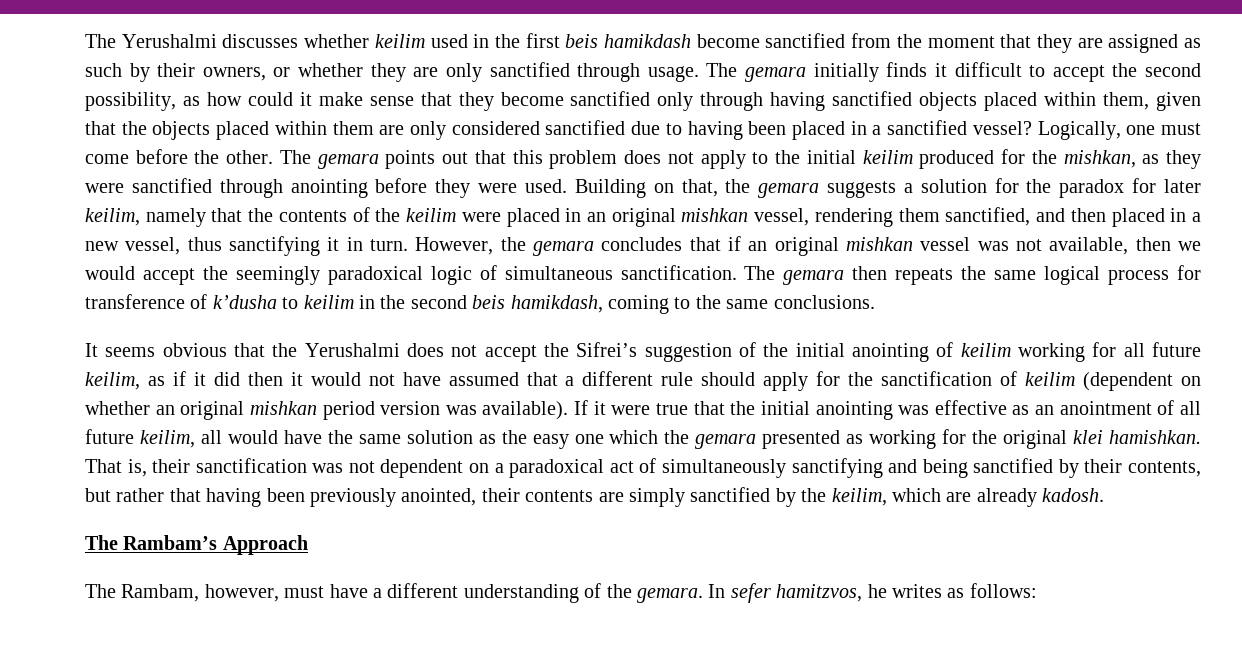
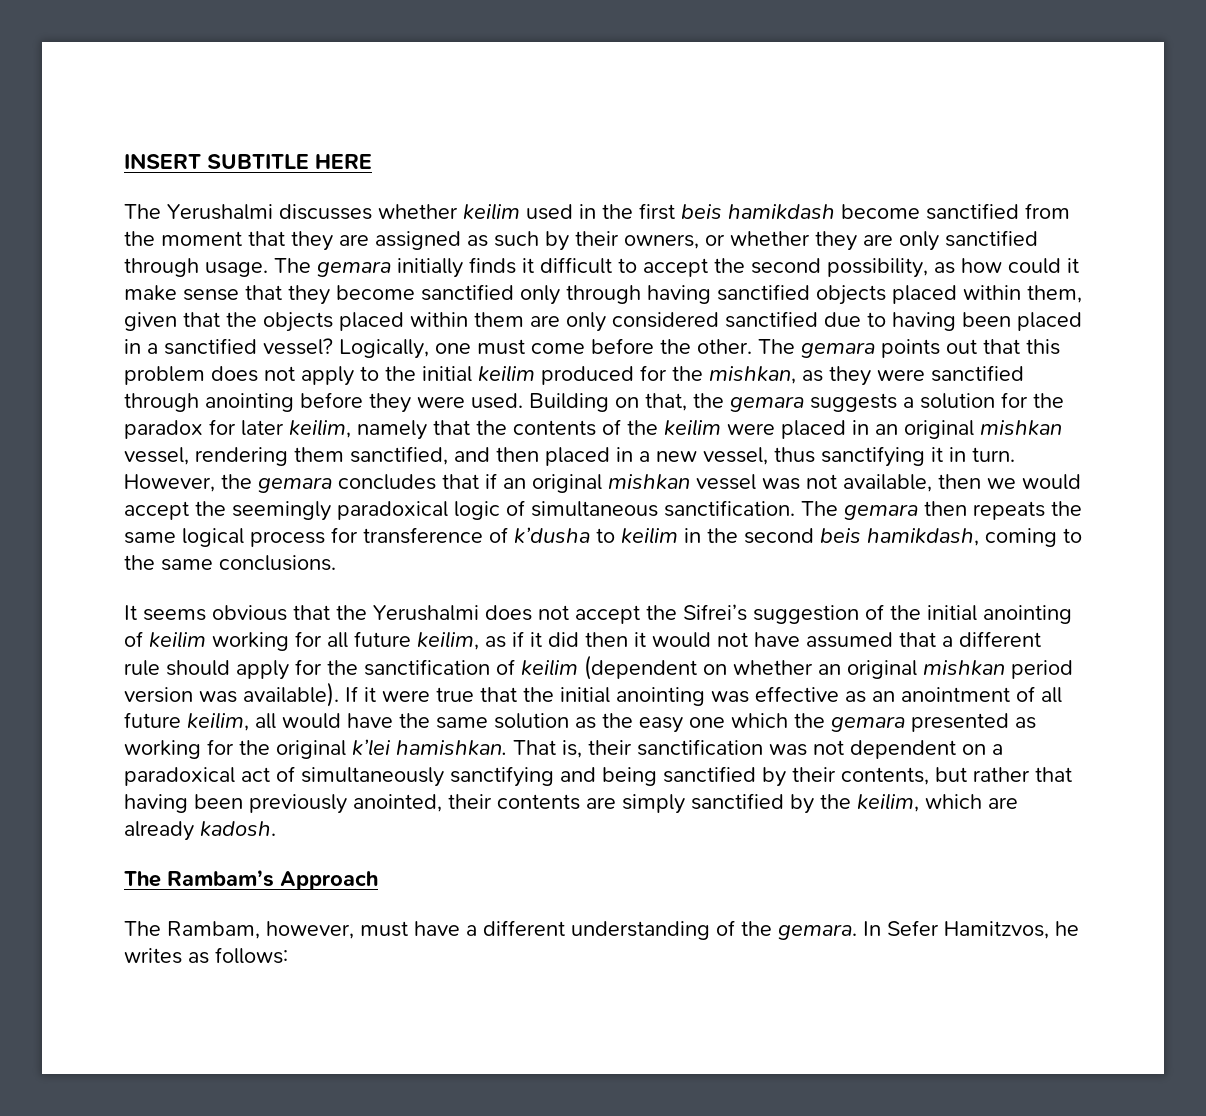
+ INSERT SUBTITLE HERE
- If it were true that the initial anointing was effective as an anointment of all future keilim, all would have the same solution as the easy one which the gemara presented as working for the original klei hamishkan.
+ If it were true that the initial anointing was effective as an anointment of all future keilim, all would have the same solution as the easy one which the gemara presented as working for the original k’lei hamishkan.
- In sefer hamitzvos, he writes as follows:
+ In Sefer Hamitzvos, he writes as follows:

